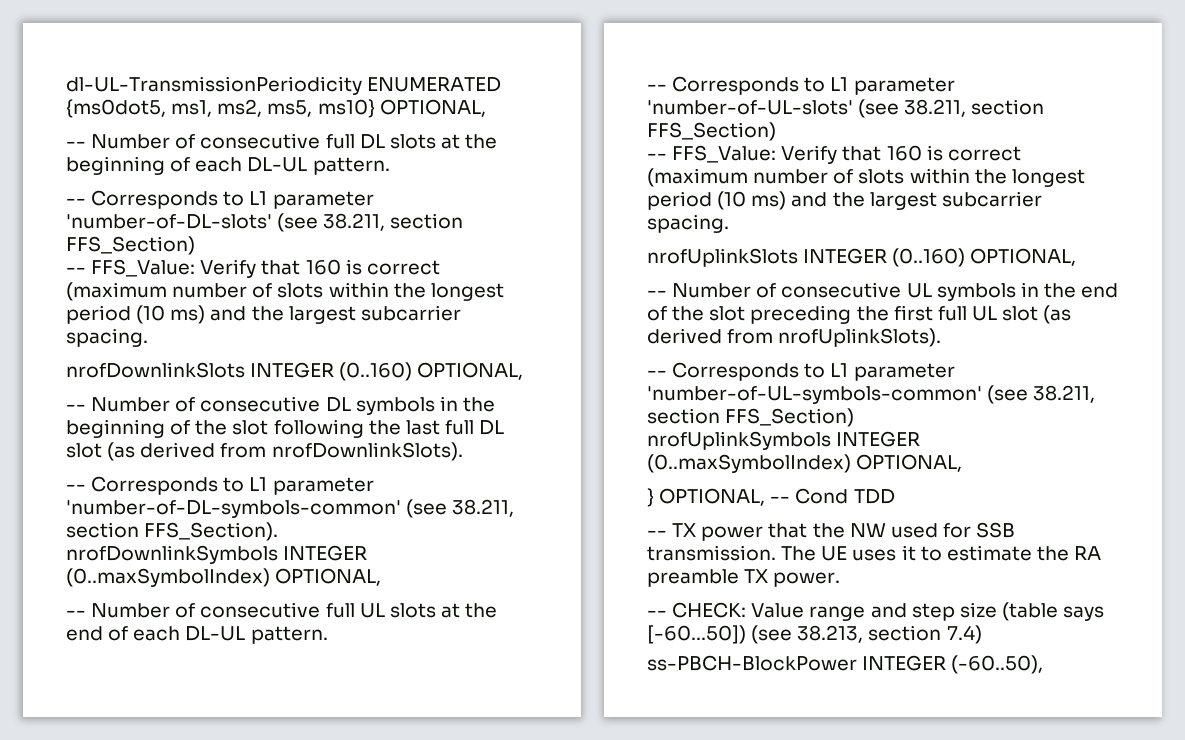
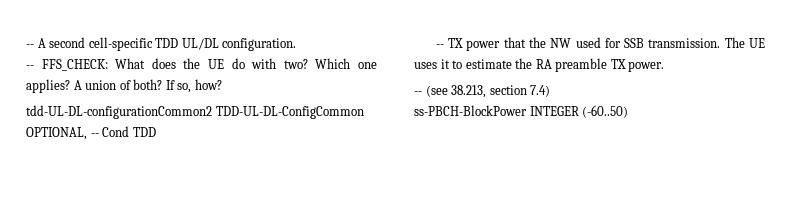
- dl-UL-TransmissionPeriodicity ENUMERATED {ms0dot5, ms1, ms2, ms5, ms10} OPTIONAL,
- -- Number of consecutive full DL slots at the beginning of each DL-UL pattern.
- -- Corresponds to L1 parameter 'number-of-DL-slots' (see 38.211, section FFS_Section)
- -- FFS_Value: Verify that 160 is correct (maximum number of slots within the longest period (10 ms) and the largest subcarrier spacing.
- nrofDownlinkSlots INTEGER (0..160) OPTIONAL,
- -- Number of consecutive DL symbols in the beginning of the slot following the last full DL slot (as derived from nrofDownlinkSlots).
- -- Corresponds to L1 parameter 'number-of-DL-symbols-common' (see 38.211, section FFS_Section).
- nrofDownlinkSymbols INTEGER (0..maxSymbolIndex) OPTIONAL,
- -- Number of consecutive full UL slots at the end of each DL-UL pattern.
- -- Corresponds to L1 parameter 'number-of-UL-slots' (see 38.211, section FFS_Section)
- -- FFS_Value: Verify that 160 is correct (maximum number of slots within the longest period (10 ms) and the largest subcarrier spacing.
- nrofUplinkSlots INTEGER (0..160) OPTIONAL,
- -- Number of consecutive UL symbols in the end of the slot preceding the first full UL slot (as derived from nrofUplinkSlots).
- -- Corresponds to L1 parameter 'number-of-UL-symbols-common' (see 38.211, section FFS_Section)
- nrofUplinkSymbols INTEGER (0..maxSymbolIndex) OPTIONAL,
- } OPTIONAL, -- Cond TDD
+ -- A second cell-specific TDD UL/DL configuration.
+ -- FFS_CHECK: What does the UE do with two? Which one applies? A union of both? If so, how?
+ tdd-UL-DL-configurationCommon2 TDD-UL-DL-ConfigCommon OPTIONAL, -- Cond TDD
- -- CHECK: Value range and step size (table says [-60...50]) (see 38.213, section 7.4)
+ -- (see 38.213, section 7.4)
- ss-PBCH-BlockPower INTEGER (-60..50),
+ ss-PBCH-BlockPower INTEGER (-60..50)

